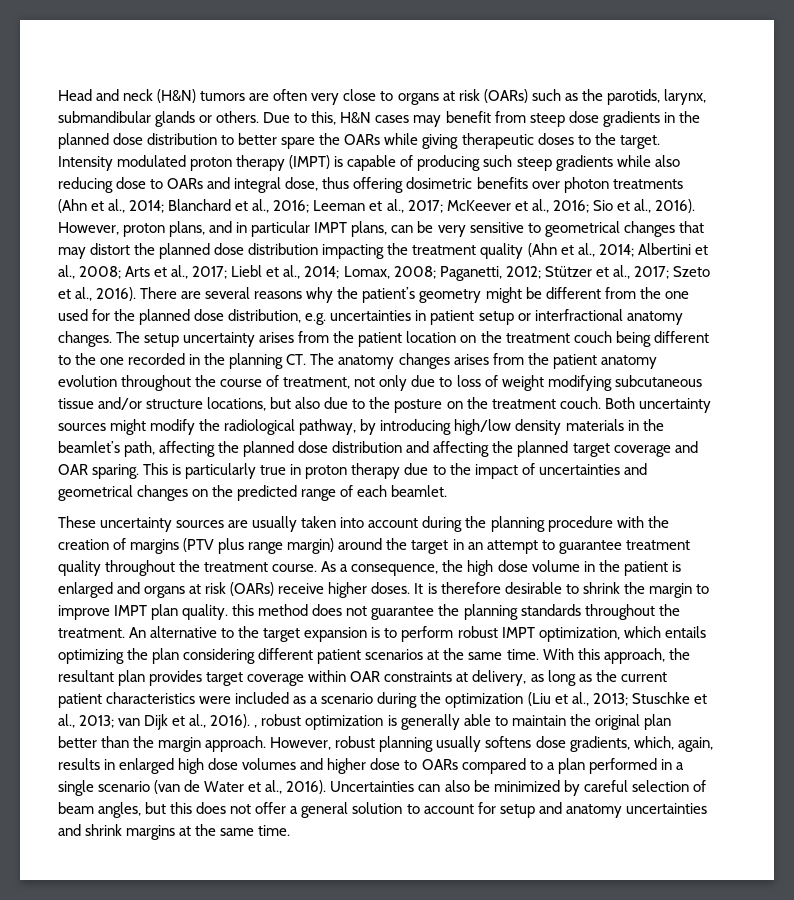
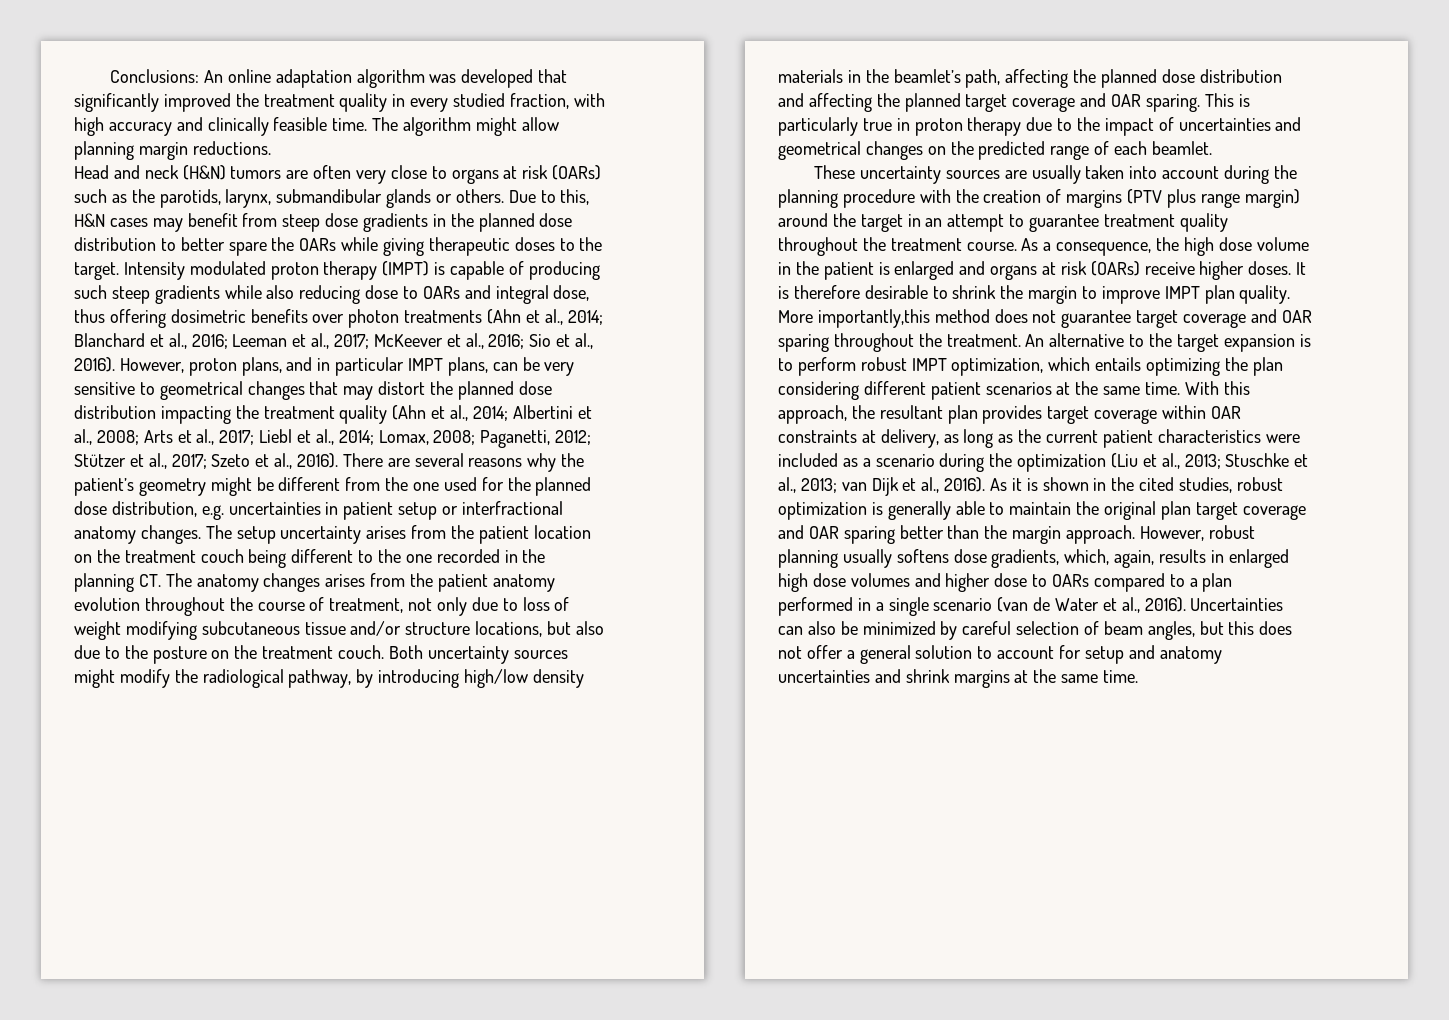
+ Conclusions: An online adaptation algorithm was developed that significantly improved the treatment quality in every studied fraction, with high accuracy and clinically feasible time. The algorithm might allow planning margin reductions.
- It is therefore desirable to shrink the margin to improve IMPT plan quality. this method does not guarantee the planning standards throughout the treatment.
+ It is therefore desirable to shrink the margin to improve IMPT plan quality. More importantly,this method does not guarantee target coverage and OAR sparing throughout the treatment.
- With this approach, the resultant plan provides target coverage within OAR constraints at delivery, as long as the current patient characteristics were included as a scenario during the optimization (Liu et al., 2013; Stuschke et al., 2013; van Dijk et al., 2016). , robust optimization is generally able to maintain the original plan better than the margin approach.
+ With this approach, the resultant plan provides target coverage within OAR constraints at delivery, as long as the current patient characteristics were included as a scenario during the optimization (Liu et al., 2013; Stuschke et al., 2013; van Dijk et al., 2016). As it is shown in the cited studies, robust optimization is generally able to maintain the original plan target coverage and OAR sparing better than the margin approach.

